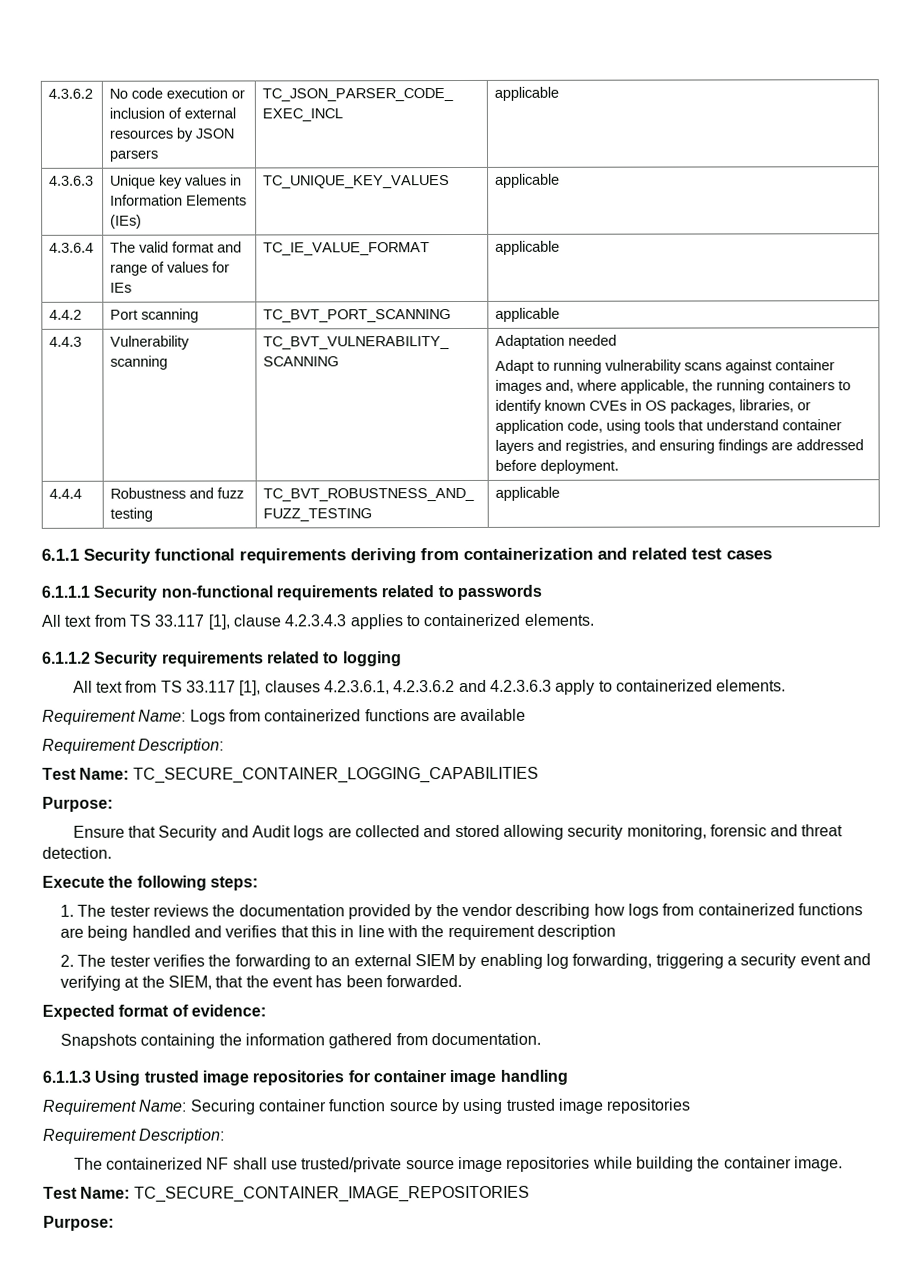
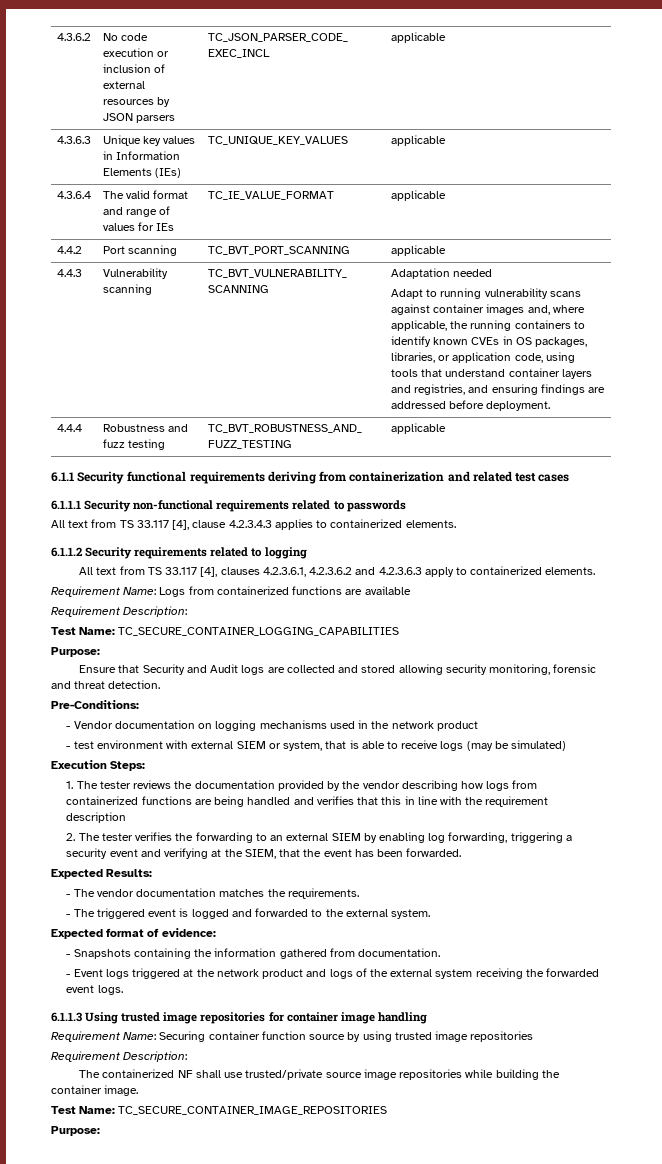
- All text from TS 33.117 [1], clause 4.2.3.4.3 applies to containerized elements.
+ All text from TS 33.117 [4], clause 4.2.3.4.3 applies to containerized elements.
- All text from TS 33.117 [1], clauses 4.2.3.6.1, 4.2.3.6.2 and 4.2.3.6.3 apply to containerized elements.
+ All text from TS 33.117 [4], clauses 4.2.3.6.1, 4.2.3.6.2 and 4.2.3.6.3 apply to containerized elements.
- Execute the following steps:
+ Pre-Conditions:
+ - Vendor documentation on logging mechanisms used in the network product
+ - test environment with external SIEM or system, that is able to receive logs (may be simulated)
+ Execution Steps:
+ Expected Results:
+ - The vendor documentation matches the requirements.
+ - The triggered event is logged and forwarded to the external system.
- Snapshots containing the information gathered from documentation.
+ - Snapshots containing the information gathered from documentation.
+ - Event logs triggered at the network product and logs of the external system receiving the forwarded event logs.

